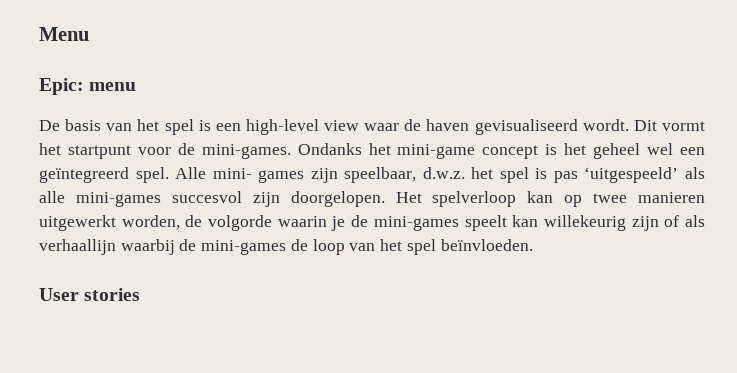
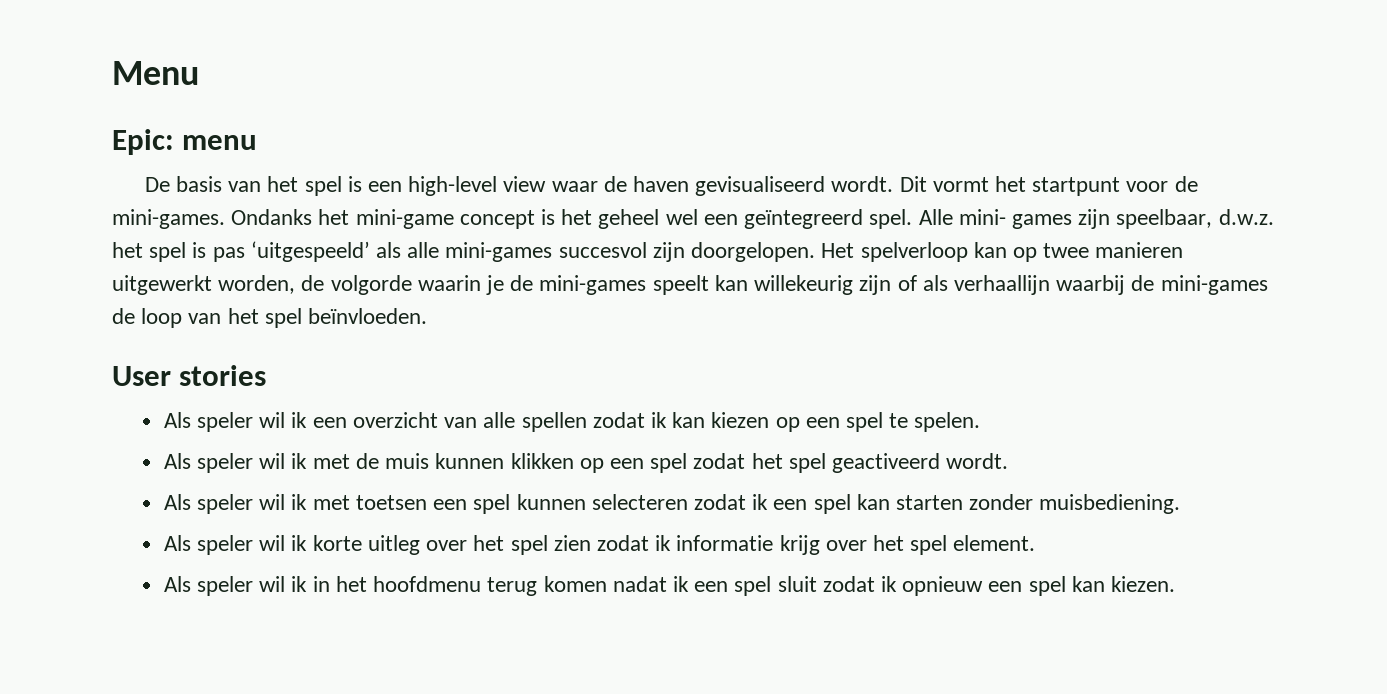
+ Als speler wil ik een overzicht van alle spellen zodat ik kan kiezen op een spel te spelen.
+ Als speler wil ik met de muis kunnen klikken op een spel zodat het spel geactiveerd wordt.
+ Als speler wil ik met toetsen een spel kunnen selecteren zodat ik een spel kan starten zonder muisbediening.
+ Als speler wil ik korte uitleg over het spel zien zodat ik informatie krijg over het spel element.
+ Als speler wil ik in het hoofdmenu terug komen nadat ik een spel sluit zodat ik opnieuw een spel kan kiezen.

